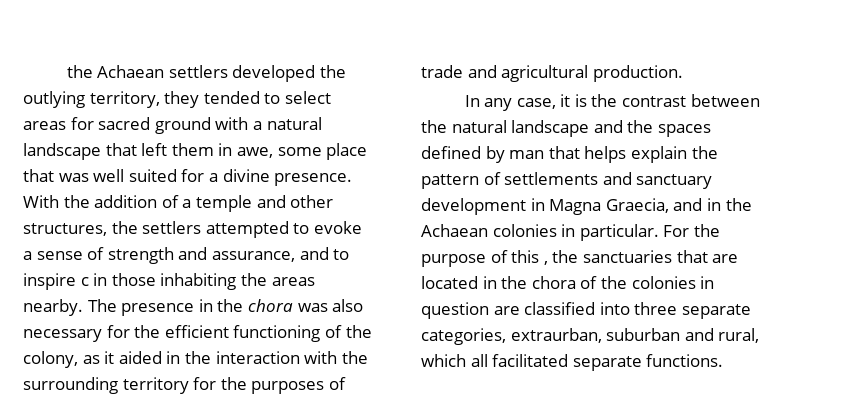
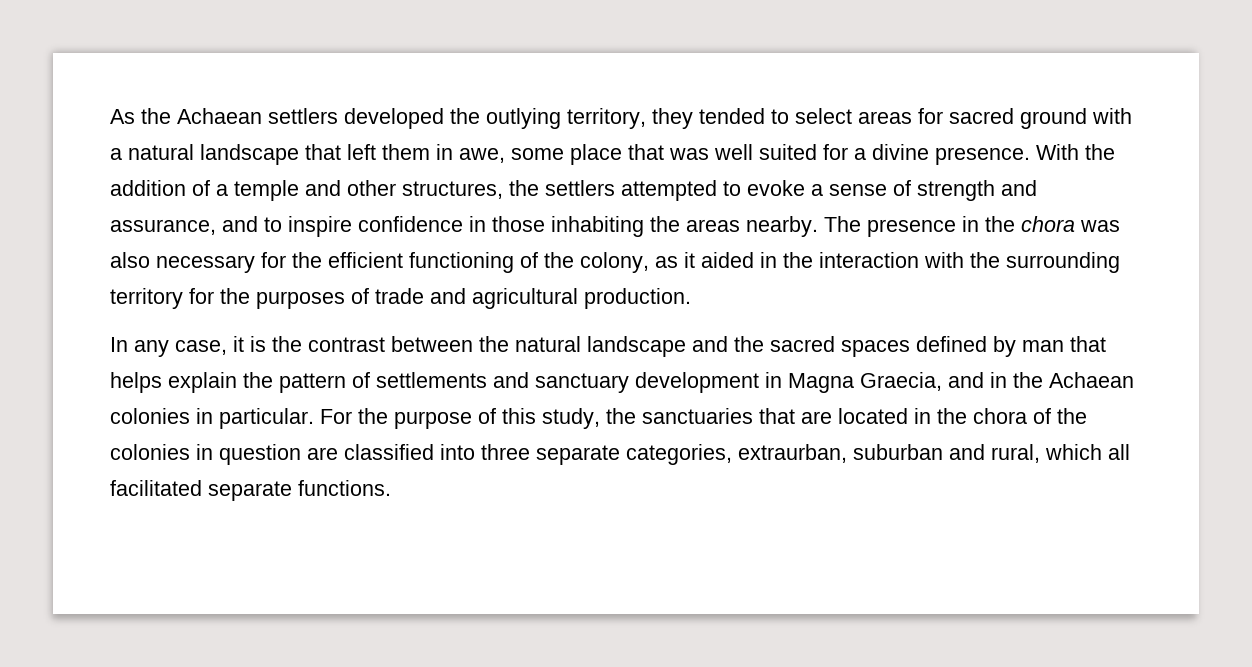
- the Achaean settlers developed the outlying territory, they tended to select areas for sacred ground with a natural landscape that left them in awe, some place that was well suited for a divine presence.
+ As the Achaean settlers developed the outlying territory, they tended to select areas for sacred ground with a natural landscape that left them in awe, some place that was well suited for a divine presence.
- With the addition of a temple and other structures, the settlers attempted to evoke a sense of strength and assurance, and to inspire c in those inhabiting the areas nearby.
+ With the addition of a temple and other structures, the settlers attempted to evoke a sense of strength and assurance, and to inspire confidence in those inhabiting the areas nearby.
- In any case, it is the contrast between the natural landscape and the spaces defined by man that helps explain the pattern of settlements and sanctuary development in Magna Graecia, and in the Achaean colonies in particular.
+ In any case, it is the contrast between the natural landscape and the sacred spaces defined by man that helps explain the pattern of settlements and sanctuary development in Magna Graecia, and in the Achaean colonies in particular.
- For the purpose of this , the sanctuaries that are located in the chora of the colonies in question are classified into three separate categories, extraurban, suburban and rural, which all facilitated separate functions.
+ For the purpose of this study, the sanctuaries that are located in the chora of the colonies in question are classified into three separate categories, extraurban, suburban and rural, which all facilitated separate functions.

